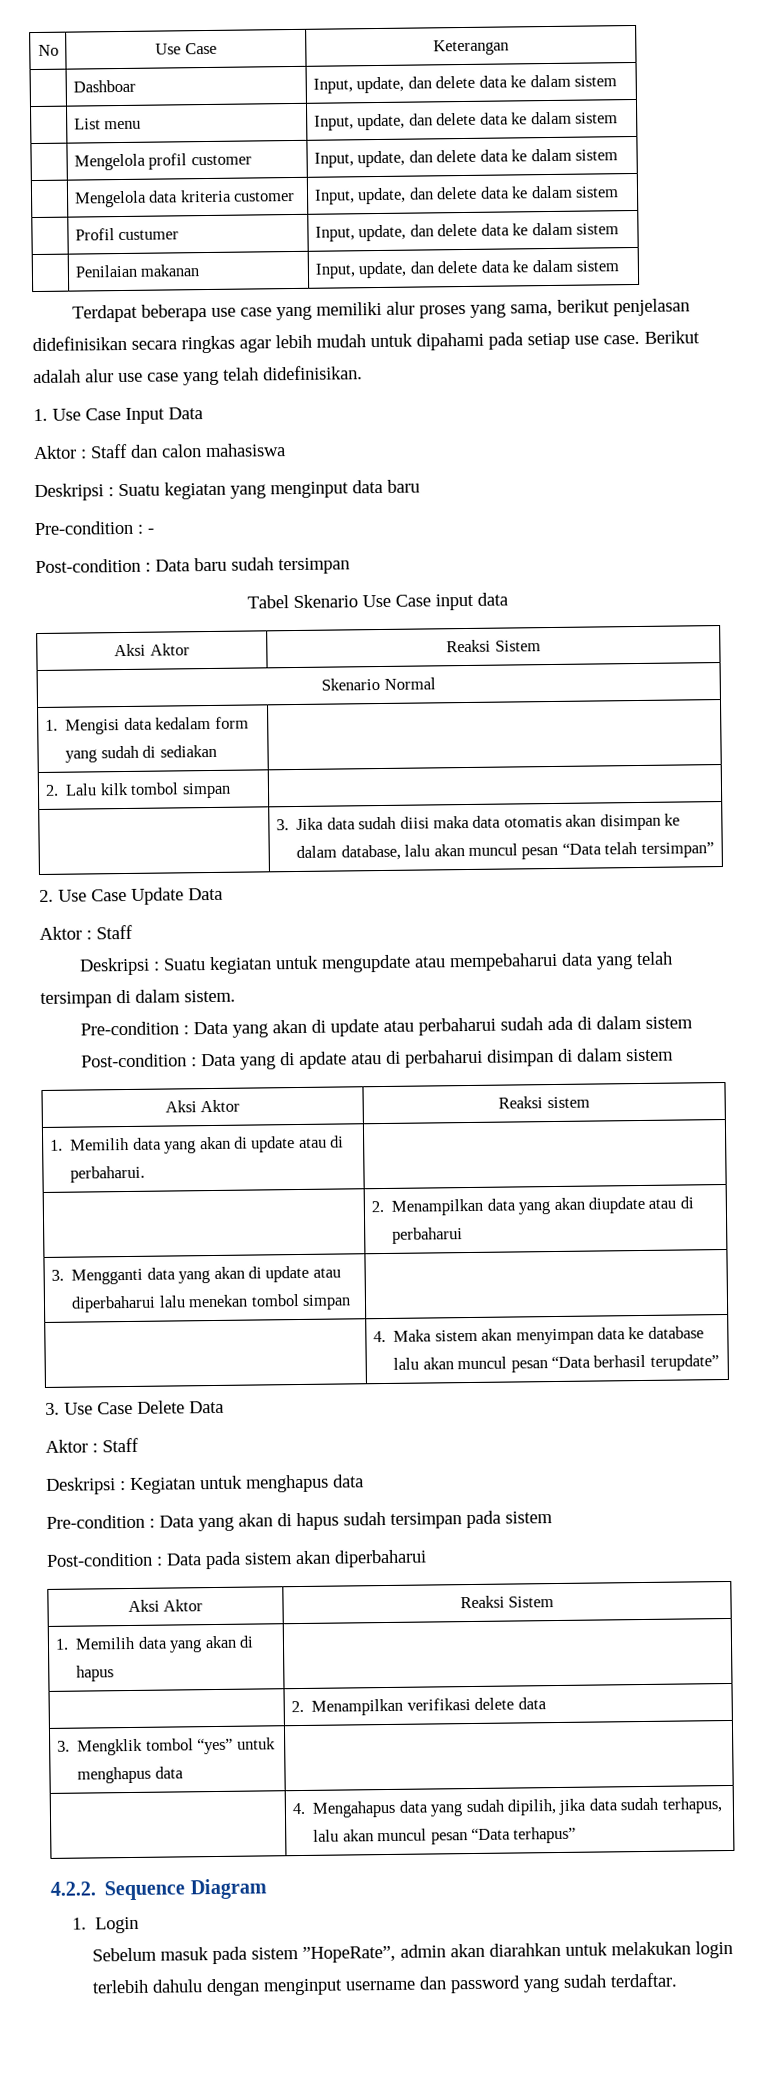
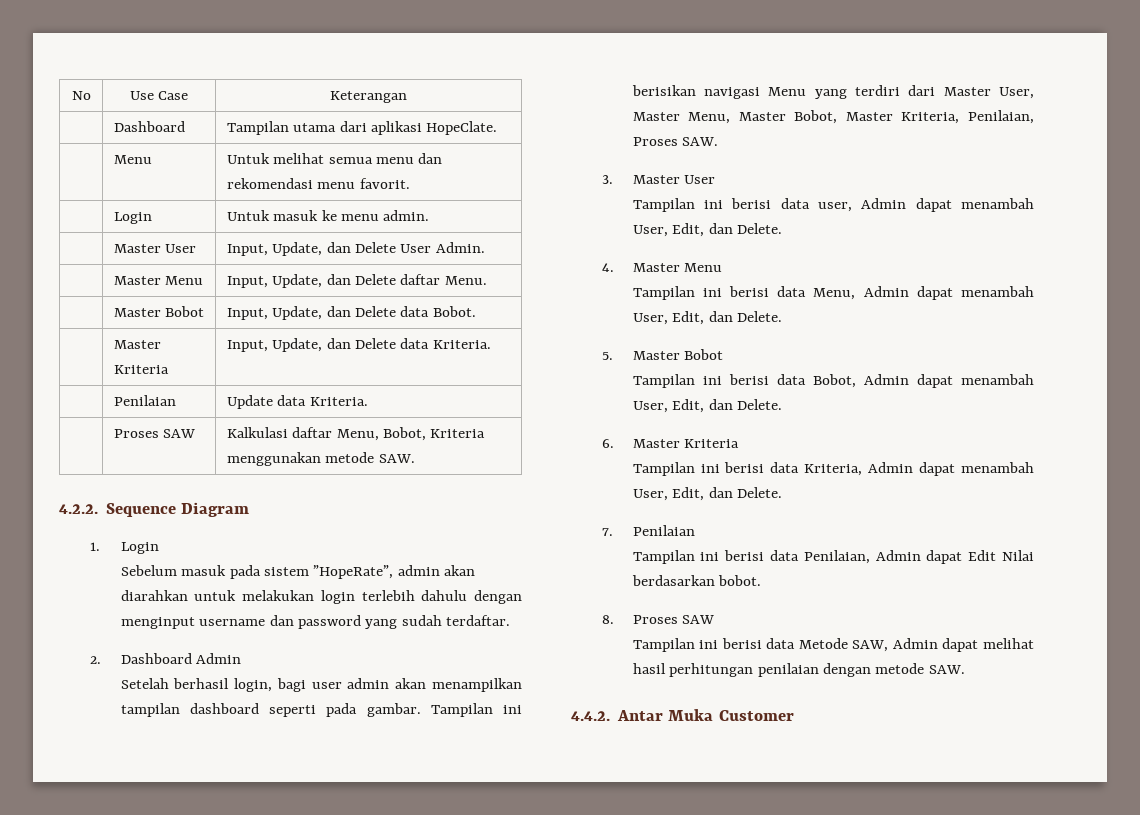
- | Dashboar | Input, update, dan delete data ke dalam sistem
- | List menu | Input, update, dan delete data ke dalam sistem
- | Mengelola profil customer | Input, update, dan delete data ke dalam sistem
- | Mengelola data kriteria customer | Input, update, dan delete data ke dalam sistem
- | Profil custumer | Input, update, dan delete data ke dalam sistem
- | Penilaian makanan | Input, update, dan delete data ke dalam sistem
- Terdapat beberapa use case yang memiliki alur proses yang sama, berikut penjelasan didefinisikan secara ringkas agar lebih mudah untuk dipahami pada setiap use case. Berikut adalah alur use case yang telah didefinisikan.
- 1. Use Case Input Data
- Aktor : Staff dan calon mahasiswa
- Deskripsi : Suatu kegiatan yang menginput data baru
- Pre-condition : -
- Post-condition : Data baru sudah tersimpan
- Tabel Skenario Use Case input data
- Aksi Aktor | Reaksi Sistem
- Skenario Normal
- 1. Mengisi data kedalam form yang sudah di sediakan |
- 2. Lalu kilk tombol simpan |
- | 3. Jika data sudah diisi maka data otomatis akan disimpan ke dalam database, lalu akan muncul pesan “Data telah tersimpan”
- 2. Use Case Update Data
- Aktor : Staff
- Deskripsi : Suatu kegiatan untuk mengupdate atau mempebaharui data yang telah tersimpan di dalam sistem.
- Pre-condition : Data yang akan di update atau perbaharui sudah ada di dalam sistem
- Post-condition : Data yang di apdate atau di perbaharui disimpan di dalam sistem
- Aksi Aktor | Reaksi sistem
- 1. Memilih data yang akan di update atau di perbaharui. |
- | 2. Menampilkan data yang akan diupdate atau di perbaharui
- 3. Mengganti data yang akan di update atau diperbaharui lalu menekan tombol simpan |
- | 4. Maka sistem akan menyimpan data ke database lalu akan muncul pesan “Data berhasil terupdate”
- 3. Use Case Delete Data
- Aktor : Staff
- Deskripsi : Kegiatan untuk menghapus data
- Pre-condition : Data yang akan di hapus sudah tersimpan pada sistem
- Post-condition : Data pada sistem akan diperbaharui
- Aksi Aktor | Reaksi Sistem
- 1. Memilih data yang akan di hapus |
- | 2. Menampilkan verifikasi delete data
- 3. Mengklik tombol “yes” untuk menghapus data |
- | 4. Mengahapus data yang sudah dipilih, jika data sudah terhapus, lalu akan muncul pesan “Data terhapus”
+ | Dashboard | Tampilan utama dari aplikasi HopeClate.
+ | Menu | Untuk melihat semua menu dan rekomendasi menu favorit.
+ | Login | Untuk masuk ke menu admin.
+ | Master User | Input, Update, dan Delete User Admin.
+ | Master Menu | Input, Update, dan Delete daftar Menu.
+ | Master Bobot | Input, Update, dan Delete data Bobot.
+ | Master Kriteria | Input, Update, dan Delete data Kriteria.
+ | Penilaian | Update data Kriteria.
+ | Proses SAW | Kalkulasi daftar Menu, Bobot, Kriteria menggunakan metode SAW.
+ 2. Dashboard Admin
+ Setelah berhasil login, bagi user admin akan menampilkan tampilan dashboard seperti pada gambar. Tampilan ini berisikan navigasi Menu yang terdiri dari Master User, Master Menu, Master Bobot, Master Kriteria, Penilaian, Proses SAW.
+ 3. Master User
+ Tampilan ini berisi data user, Admin dapat menambah User, Edit, dan Delete.
+ 4. Master Menu
+ Tampilan ini berisi data Menu, Admin dapat menambah User, Edit, dan Delete.
+ 5. Master Bobot
+ Tampilan ini berisi data Bobot, Admin dapat menambah User, Edit, dan Delete.
+ 6. Master Kriteria
+ Tampilan ini berisi data Kriteria, Admin dapat menambah User, Edit, dan Delete.
+ 7. Penilaian
+ Tampilan ini berisi data Penilaian, Admin dapat Edit Nilai berdasarkan bobot.
+ 8. Proses SAW
+ Tampilan ini berisi data Metode SAW, Admin dapat melihat hasil perhitungan penilaian dengan metode SAW.
+ 4.4.2. Antar Muka Customer

